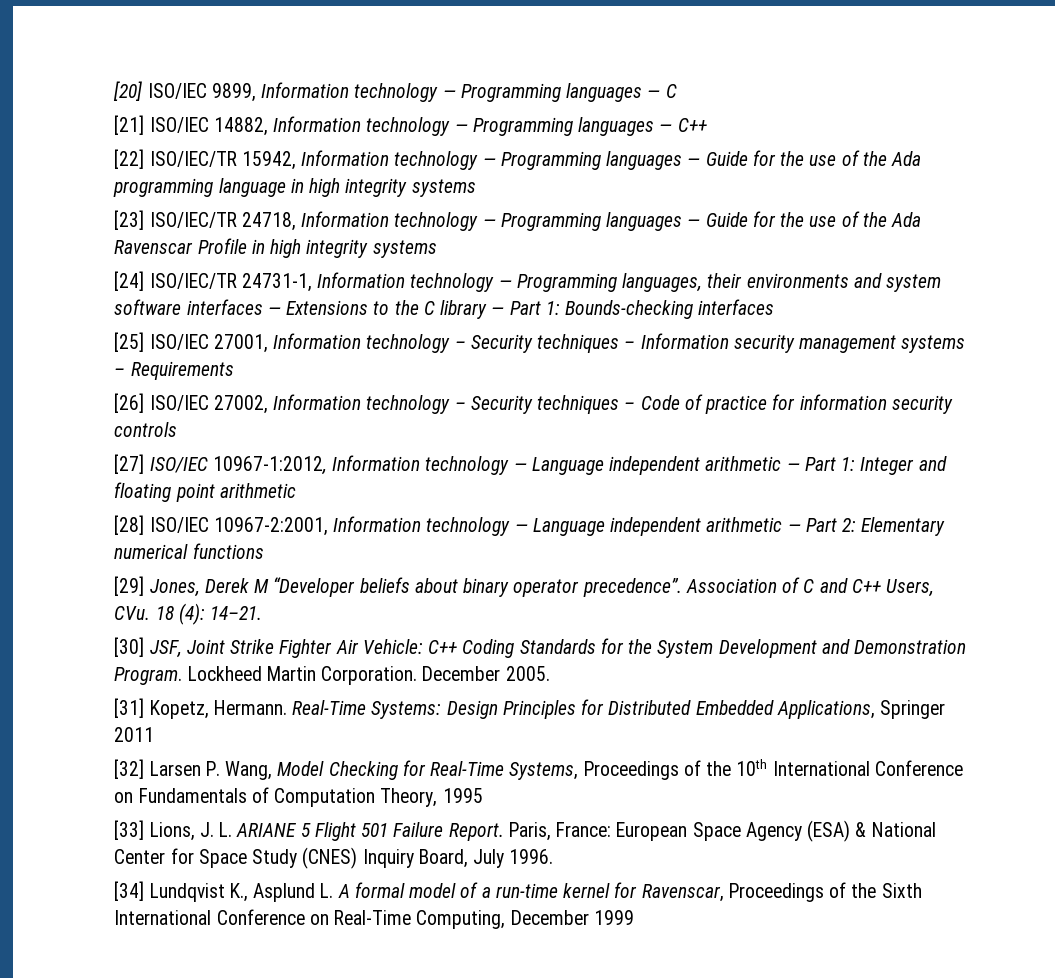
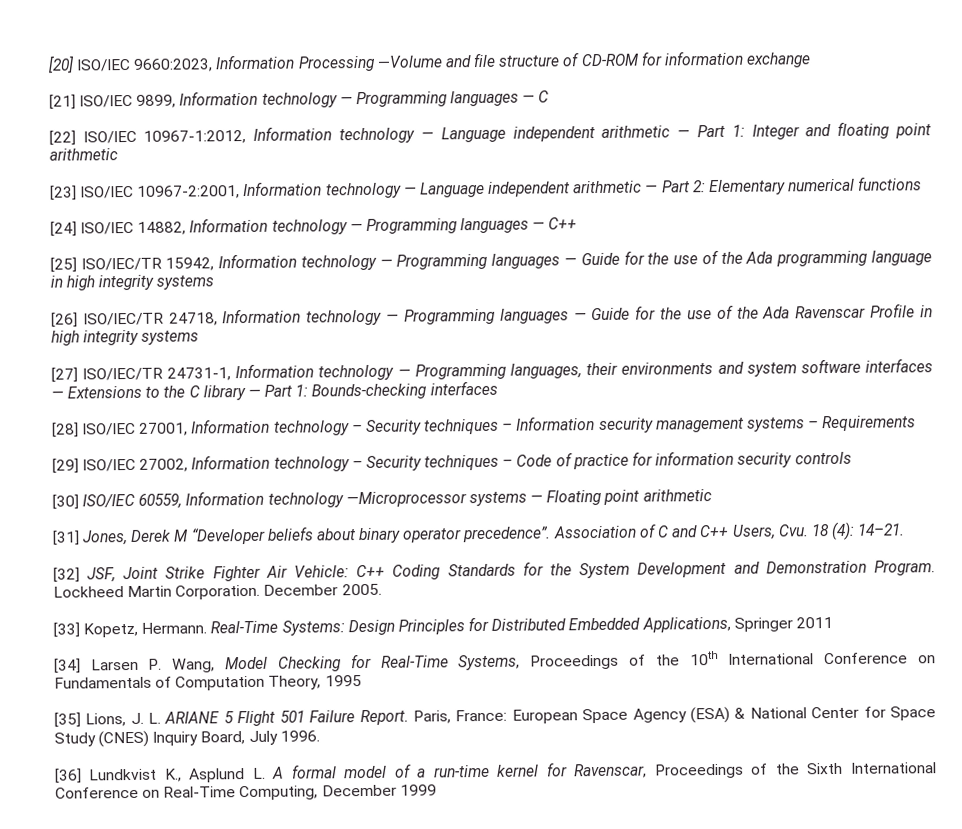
- [20] ISO/IEC 9899, Information technology — Programming languages — C
+ [20] ISO/IEC 9660:2023, Information Processing —Volume and file structure of CD-ROM for information exchange
+ [21] ISO/IEC 9899, Information technology — Programming languages — C
- [21] ISO/IEC 14882, Information technology — Programming languages — C++
+ [22] ISO/IEC 10967-1:2012, Information technology — Language independent arithmetic — Part 1: Integer and floating point arithmetic
+ [23] ISO/IEC 10967-2:2001, Information technology — Language independent arithmetic — Part 2: Elementary numerical functions
+ [24] ISO/IEC 14882, Information technology — Programming languages — C++
- [22] ISO/IEC/TR 15942, Information technology — Programming languages — Guide for the use of the Ada programming language in high integrity systems
+ [25] ISO/IEC/TR 15942, Information technology — Programming languages — Guide for the use of the Ada programming language in high integrity systems
- [23] ISO/IEC/TR 24718, Information technology — Programming languages — Guide for the use of the Ada Ravenscar Profile in high integrity systems
+ [26] ISO/IEC/TR 24718, Information technology — Programming languages — Guide for the use of the Ada Ravenscar Profile in high integrity systems
- [24] ISO/IEC/TR 24731-1, Information technology — Programming languages, their environments and system software interfaces — Extensions to the C library — Part 1: Bounds-checking interfaces
+ [27] ISO/IEC/TR 24731-1, Information technology — Programming languages, their environments and system software interfaces — Extensions to the C library — Part 1: Bounds-checking interfaces
- [25] ISO/IEC 27001, Information technology – Security techniques – Information security management systems – Requirements
+ [28] ISO/IEC 27001, Information technology – Security techniques – Information security management systems – Requirements
- [26] ISO/IEC 27002, Information technology – Security techniques – Code of practice for information security controls
+ [29] ISO/IEC 27002, Information technology – Security techniques – Code of practice for information security controls
- [27] ISO/IEC 10967-1:2012, Information technology — Language independent arithmetic — Part 1: Integer and floating point arithmetic
- [28] ISO/IEC 10967-2:2001, Information technology — Language independent arithmetic — Part 2: Elementary numerical functions
- [29] Jones, Derek M “Developer beliefs about binary operator precedence”.
+ [30] ISO/IEC 60559, Information technology —Microprocessor systems — Floating point arithmetic
+ [31] Jones, Derek M “Developer beliefs about binary operator precedence”.
- Association of C and C++ Users, CVu. 18 (4): 14–21.
+ Association of C and C++ Users, Cvu. 18 (4): 14–21.
- [30] JSF, Joint Strike Fighter Air Vehicle: C++ Coding Standards for the System Development and Demonstration Program.
+ [32] JSF, Joint Strike Fighter Air Vehicle: C++ Coding Standards for the System Development and Demonstration Program.
- [31] Kopetz, Hermann.
+ [33] Kopetz, Hermann.
- [32] Larsen P. Wang, Model Checking for Real-Time Systems, Proceedings of the 10th International Conference on Fundamentals of Computation Theory, 1995
+ [34] Larsen P. Wang, Model Checking for Real-Time Systems, Proceedings of the 10th International Conference on Fundamentals of Computation Theory, 1995
- [33] Lions, J. L. ARIANE 5 Flight 501 Failure Report.
+ [35] Lions, J. L. ARIANE 5 Flight 501 Failure Report.
- [34] Lundqvist K., Asplund L. A formal model of a run-time kernel for Ravenscar, Proceedings of the Sixth International Conference on Real-Time Computing, December 1999
+ [36] Lundkvist K., Asplund L. A formal model of a run-time kernel for Ravenscar, Proceedings of the Sixth International Conference on Real-Time Computing, December 1999

